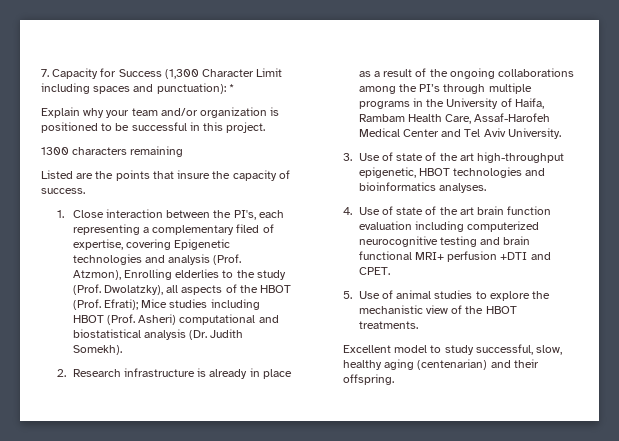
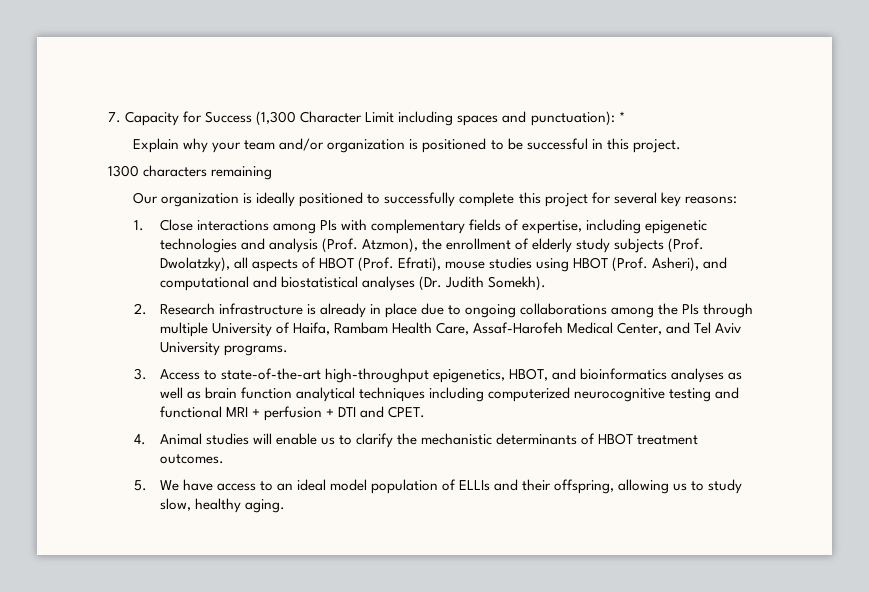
- Listed are the points that insure the capacity of success.
- 1. Close interaction between the PI's, each representing a complementary filed of expertise, covering Epigenetic technologies and analysis (Prof. Atzmon), Enrolling elderlies to the study (Prof. Dwolatzky), all aspects of the HBOT (Prof. Efrati); Mice studies including HBOT (Prof. Asheri) computational and biostatistical analysis (Dr. Judith Somekh).
+ Our organization is ideally positioned to successfully complete this project for several key reasons:
+ 1. Close interactions among PIs with complementary fields of expertise, including epigenetic technologies and analysis (Prof. Atzmon), the enrollment of elderly study subjects (Prof. Dwolatzky), all aspects of HBOT (Prof. Efrati), mouse studies using HBOT (Prof. Asheri), and computational and biostatistical analyses (Dr. Judith Somekh).
- 2. Research infrastructure is already in place as a result of the ongoing collaborations among the PI’s through multiple programs in the University of Haifa, Rambam Health Care, Assaf-Harofeh Medical Center and Tel Aviv University.
+ 2. Research infrastructure is already in place due to ongoing collaborations among the PIs through multiple University of Haifa, Rambam Health Care, Assaf-Harofeh Medical Center, and Tel Aviv University programs.
- 3. Use of state of the art high-throughput epigenetic, HBOT technologies and bioinformatics analyses.
- 4. Use of state of the art brain function evaluation including computerized neurocognitive testing and brain functional MRI+ perfusion +DTI and CPET.
- 5. Use of animal studies to explore the mechanistic view of the HBOT treatments.
- Excellent model to study successful, slow, healthy aging (centenarian) and their offspring.
+ 3. Access to state-of-the-art high-throughput epigenetics, HBOT, and bioinformatics analyses as well as brain function analytical techniques including computerized neurocognitive testing and functional MRI + perfusion + DTI and CPET.
+ 4. Animal studies will enable us to clarify the mechanistic determinants of HBOT treatment outcomes.
+ 5. We have access to an ideal model population of ELLIs and their offspring, allowing us to study slow, healthy aging.

